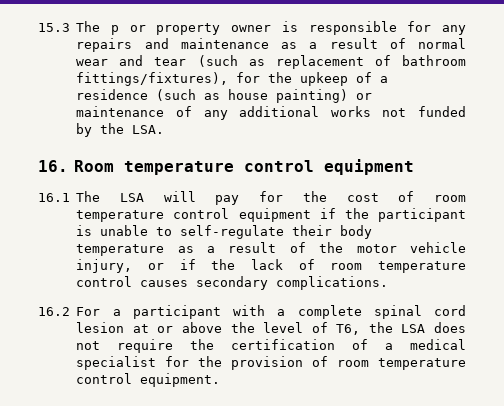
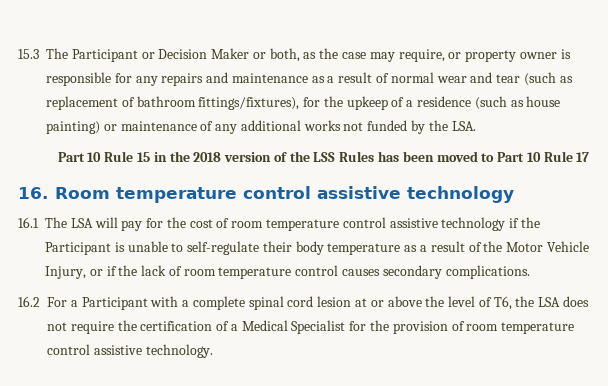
- 15.3 The p or property owner is responsible for any repairs and maintenance as a result of normal wear and tear (such as replacement of bathroom fittings/fixtures), for the upkeep of a residence (such as house painting) or maintenance of any additional works not funded by the LSA.
+ 15.3 The Participant or Decision Maker or both, as the case may require, or property owner is responsible for any repairs and maintenance as a result of normal wear and tear (such as replacement of bathroom fittings/fixtures), for the upkeep of a residence (such as house painting) or maintenance of any additional works not funded by the LSA.
+ Part 10 Rule 15 in the 2018 version of the LSS Rules has been moved to Part 10 Rule 17
- 16. Room temperature control equipment
+ 16. Room temperature control assistive technology
- 16.1 The LSA will pay for the cost of room temperature control equipment if the participant is unable to self-regulate their body temperature as a result of the motor vehicle injury, or if the lack of room temperature control causes secondary complications.
+ 16.1 The LSA will pay for the cost of room temperature control assistive technology if the Participant is unable to self-regulate their body temperature as a result of the Motor Vehicle Injury, or if the lack of room temperature control causes secondary complications.
- 16.2 For a participant with a complete spinal cord lesion at or above the level of T6, the LSA does not require the certification of a medical specialist for the provision of room temperature control equipment.
+ 16.2 For a Participant with a complete spinal cord lesion at or above the level of T6, the LSA does not require the certification of a Medical Specialist for the provision of room temperature control assistive technology.

